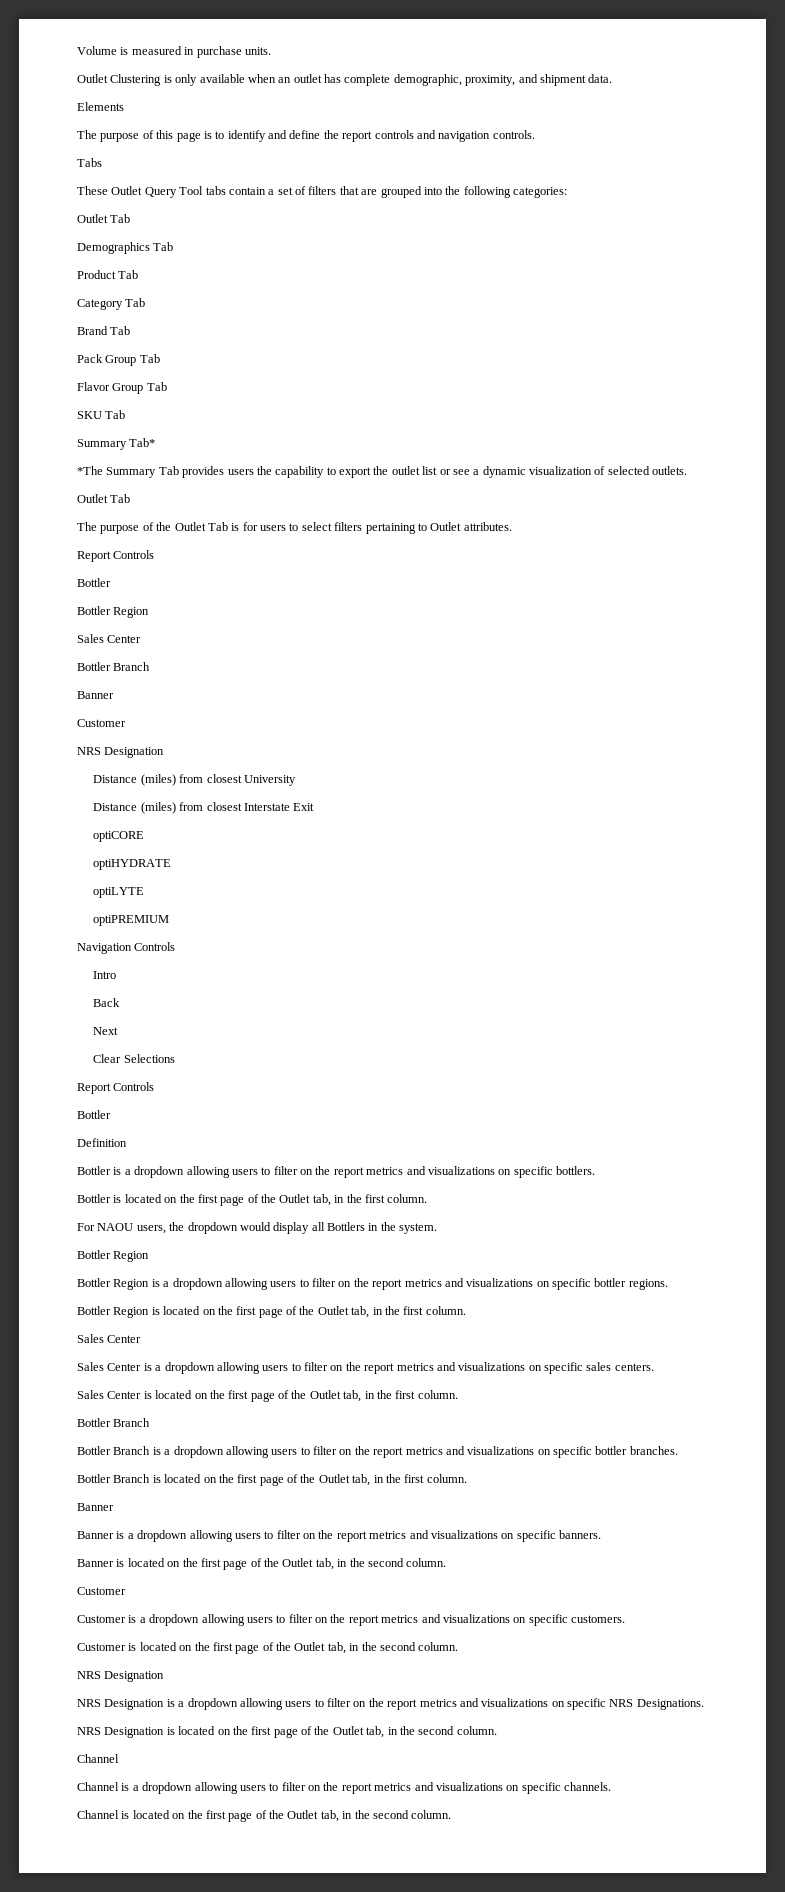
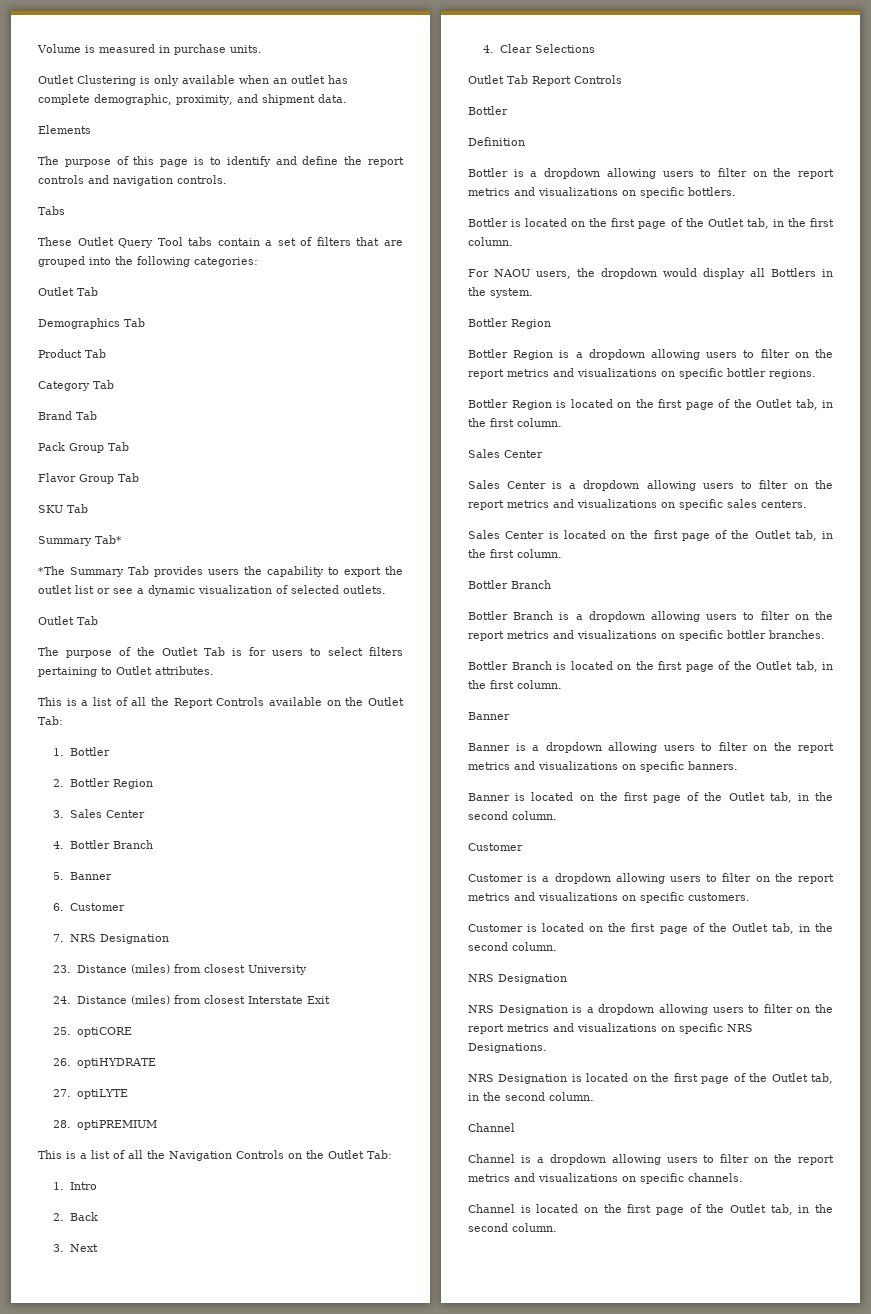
  The purpose of the Outlet Tab is for users to select filters pertaining to Outlet attributes.
- Report Controls
- Bottler
- Bottler Region
- Sales Center
- Bottler Branch
- Banner
- Customer
- NRS Designation
- Distance (miles) from closest University
+ This is a list of all the Report Controls available on the Outlet Tab:
+ 1. Bottler
+ 2. Bottler Region
+ 3. Sales Center
+ 4. Bottler Branch
+ 5. Banner
+ 6. Customer
+ 7. NRS Designation
+ 23. Distance (miles) from closest University
- Distance (miles) from closest Interstate Exit
+ 24. Distance (miles) from closest Interstate Exit
- optiCORE
+ 25. optiCORE
- optiHYDRATE
+ 26. optiHYDRATE
- optiLYTE
+ 27. optiLYTE
- optiPREMIUM
+ 28. optiPREMIUM
- Navigation Controls
- Intro
+ This is a list of all the Navigation Controls on the Outlet Tab:
+ 1. Intro
- Back
+ 2. Back
- Next
+ 3. Next
- Clear Selections
- Report Controls
+ 4. Clear Selections
+ Outlet Tab Report Controls

